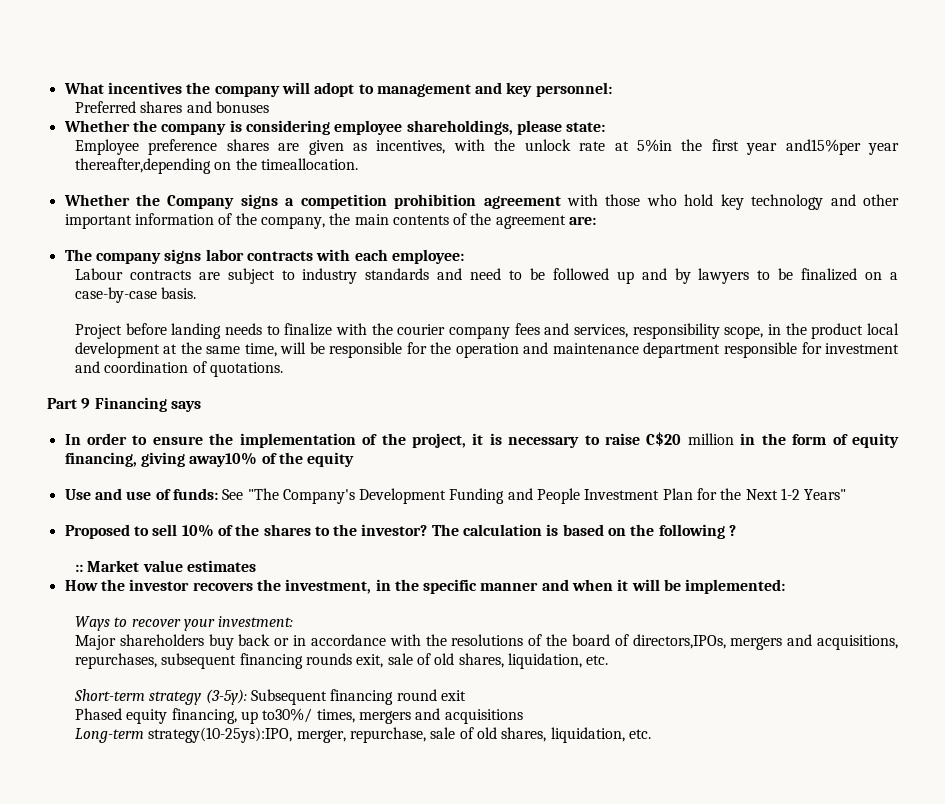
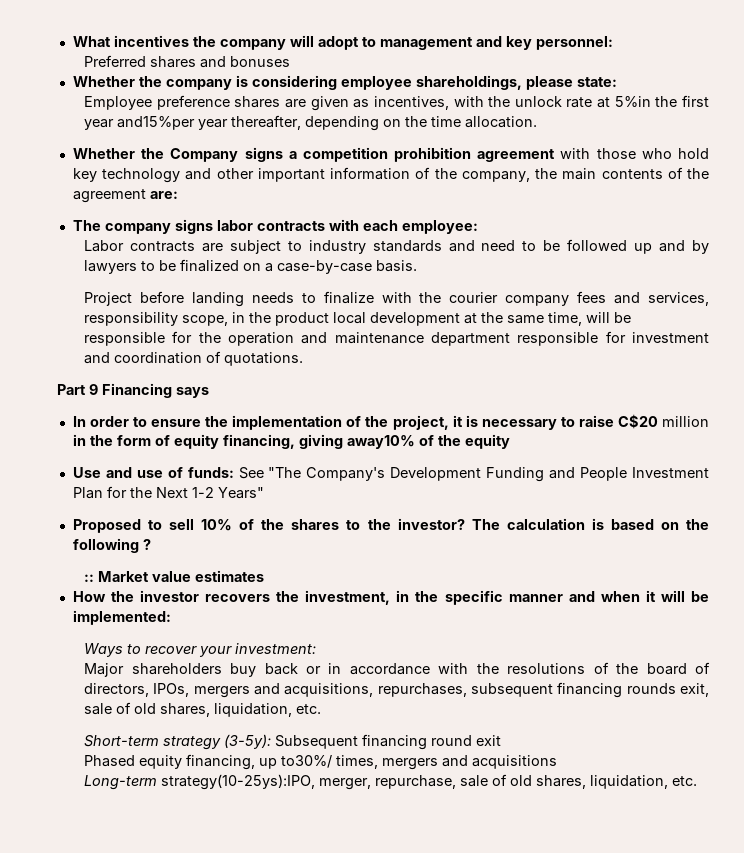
- Employee preference shares are given as incentives, with the unlock rate at 5%in the first year and15%per year thereafter,depending on the timeallocation.
+ Employee preference shares are given as incentives, with the unlock rate at 5%in the first year and15%per year thereafter, depending on the time allocation.
- Labour contracts are subject to industry standards and need to be followed up and by lawyers to be finalized on a case-by-case basis.
+ Labor contracts are subject to industry standards and need to be followed up and by lawyers to be finalized on a case-by-case basis.
- Major shareholders buy back or in accordance with the resolutions of the board of directors,IPOs, mergers and acquisitions, repurchases, subsequent financing rounds exit, sale of old shares, liquidation, etc.
+ Major shareholders buy back or in accordance with the resolutions of the board of directors, IPOs, mergers and acquisitions, repurchases, subsequent financing rounds exit, sale of old shares, liquidation, etc.

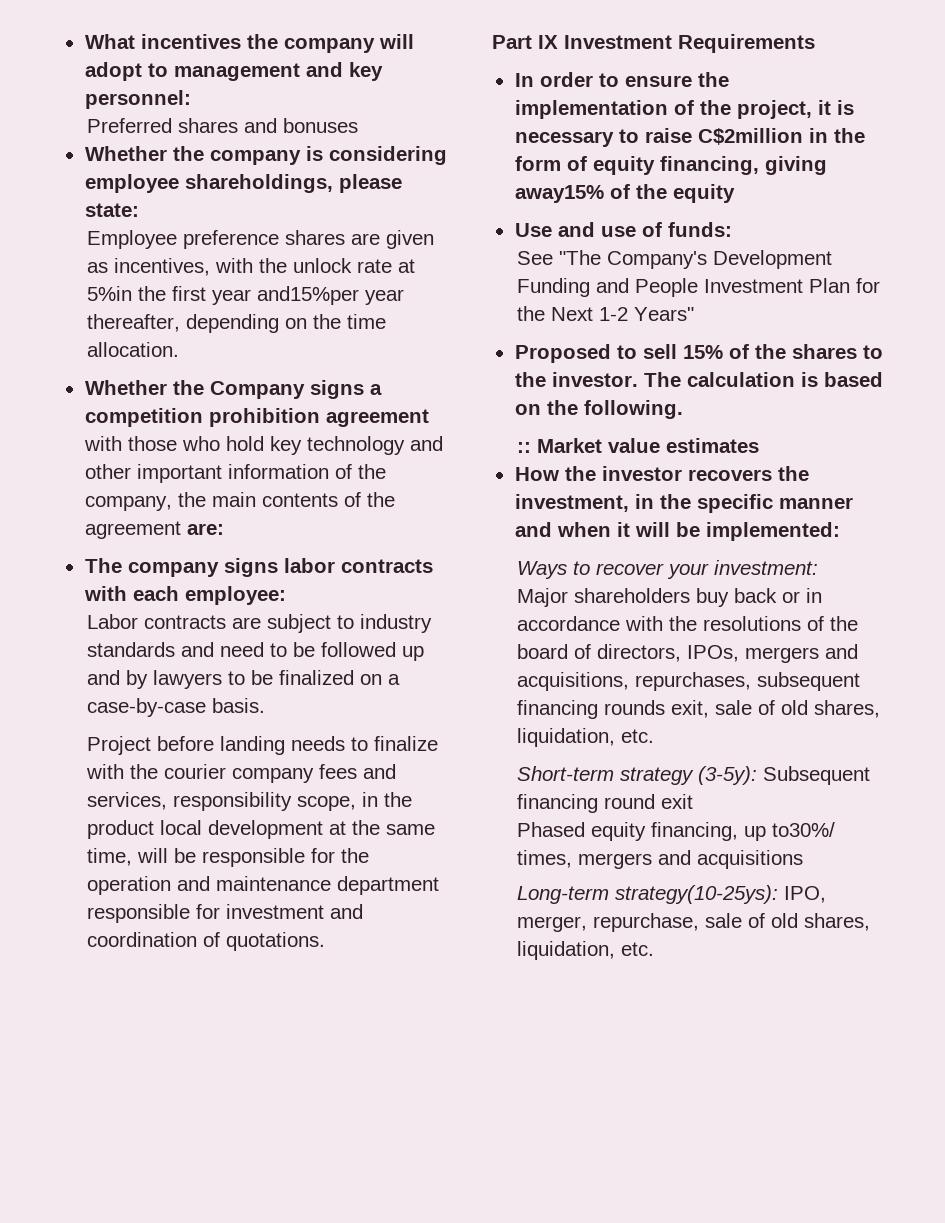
- Part 9 Financing says
+ Part IX Investment Requirements
- In order to ensure the implementation of the project, it is necessary to raise C$20 million in the form of equity financing, giving away10% of the equity
+ In order to ensure the implementation of the project, it is necessary to raise C$2million in the form of equity financing, giving away15% of the equity
- Use and use of funds: See "The Company's Development Funding and People Investment Plan for the Next 1-2 Years"
+ Use and use of funds:
+ See "The Company's Development Funding and People Investment Plan for the Next 1-2 Years"
- Proposed to sell 10% of the shares to the investor?
+ Proposed to sell 15% of the shares to the investor.
- The calculation is based on the following ?
+ The calculation is based on the following.
- Long-term strategy(10-25ys):IPO, merger, repurchase, sale of old shares, liquidation, etc.
+ Long-term strategy(10-25ys): IPO, merger, repurchase, sale of old shares, liquidation, etc.

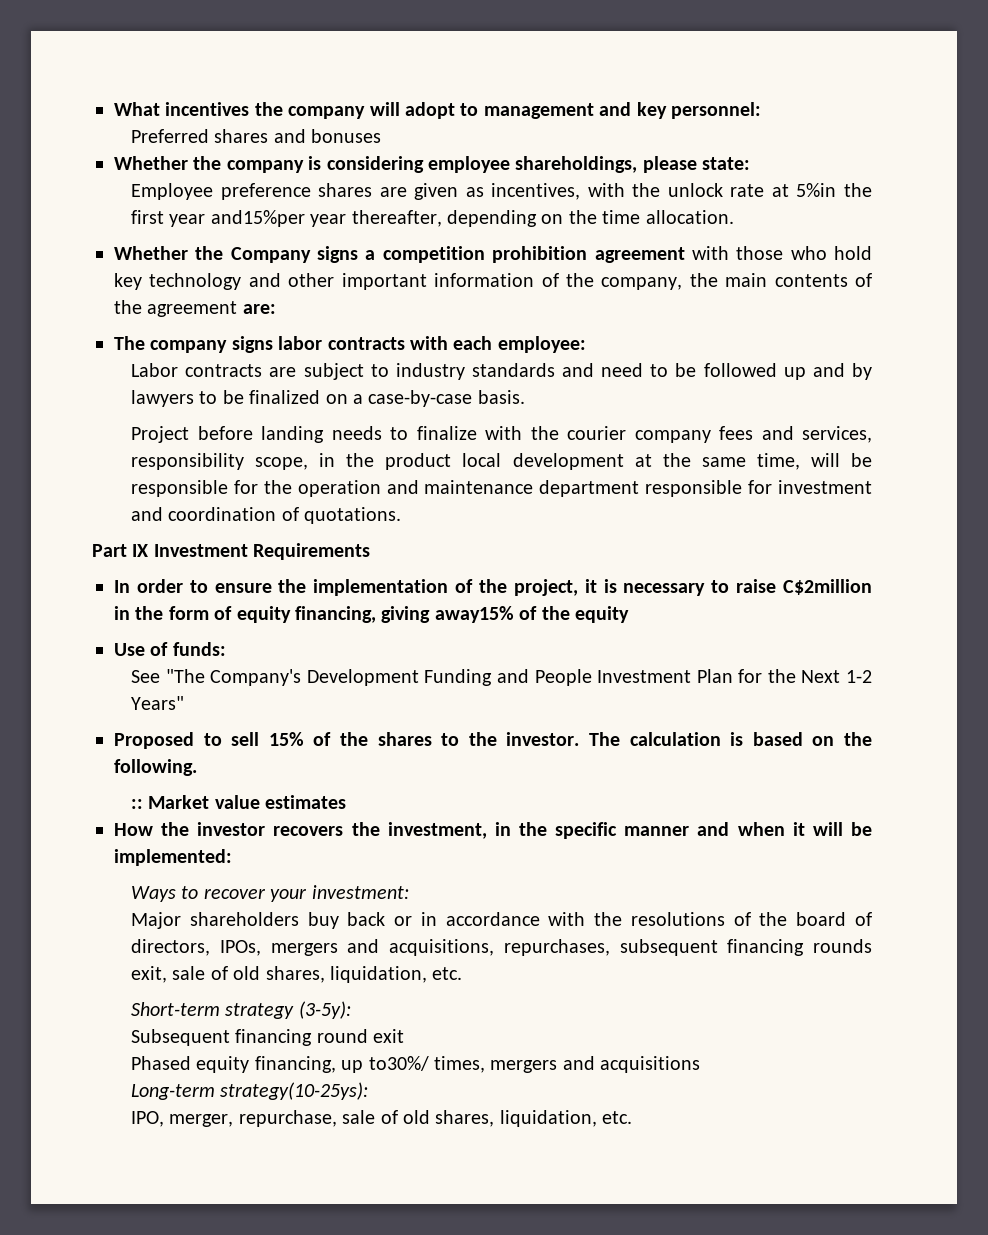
- Use and use of funds:
+ Use of funds:
- Short-term strategy (3-5y): Subsequent financing round exit
+ Short-term strategy (3-5y):
+ Subsequent financing round exit
- Long-term strategy(10-25ys): IPO, merger, repurchase, sale of old shares, liquidation, etc.
+ Long-term strategy(10-25ys):
+ IPO, merger, repurchase, sale of old shares, liquidation, etc.

